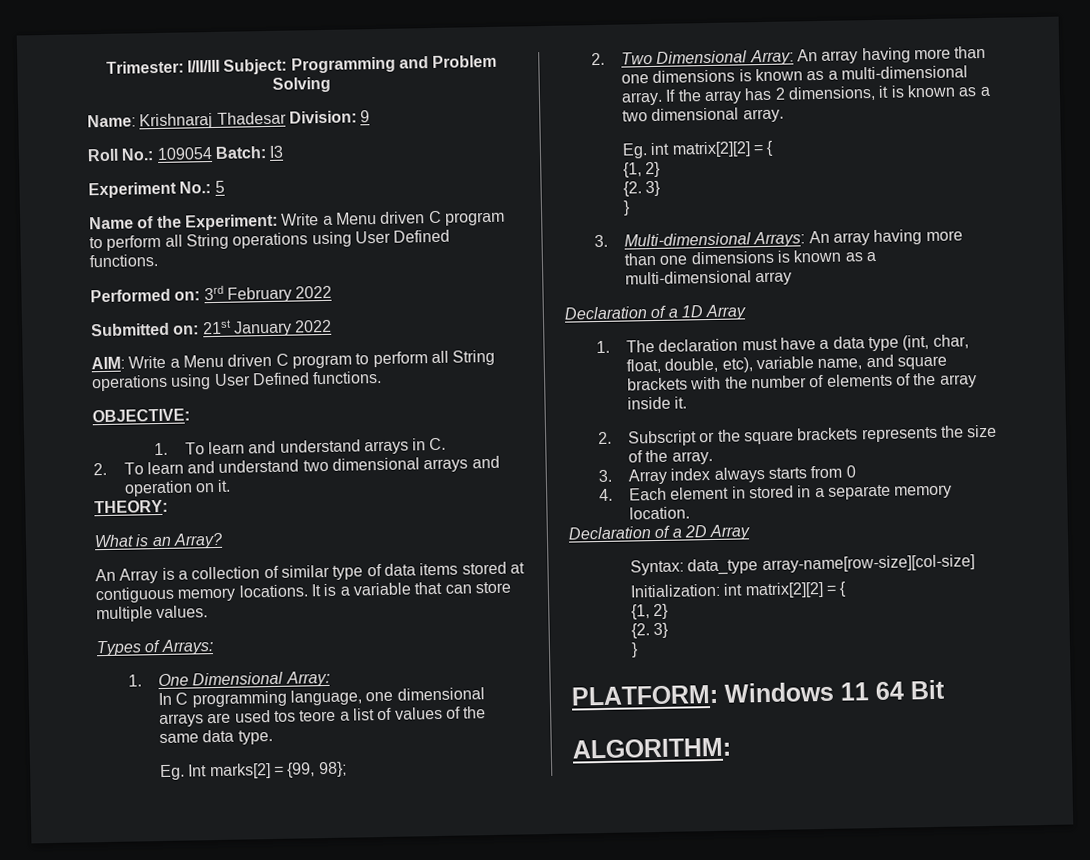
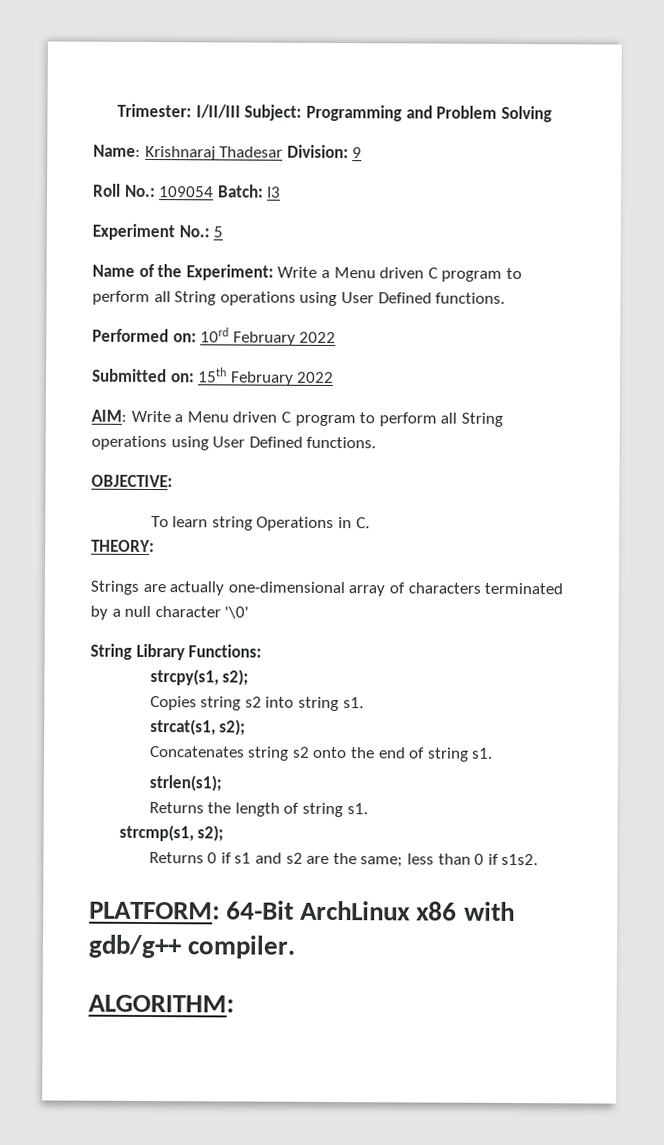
- Performed on: 3rd February 2022
+ Performed on: 10rd February 2022
- Submitted on: 21st January 2022
+ Submitted on: 15th February 2022
- 1. To learn and understand arrays in C.
+ To learn string Operations in C.
- 2. To learn and understand two dimensional arrays and operation on it.
  THEORY:
- What is an Array?
- An Array is a collection of similar type of data items stored at contiguous memory locations. It is a variable that can store multiple values.
- Types of Arrays:
- 1. One Dimensional Array:
- In C programming language, one dimensional arrays are used tos teore a list of values of the same data type.
- Eg. Int marks[2] = {99, 98};
- 2. Two Dimensional Array: An array having more than one dimensions is known as a multi-dimensional array. If the array has 2 dimensions, it is known as a two dimensional array.
- Eg. int matrix[2][2] = {
- {1, 2}
- {2. 3}
- }
- 3. Multi-dimensional Arrays: An array having more than one dimensions is known as a multi-dimensional array
- Declaration of a 1D Array
- 1. The declaration must have a data type (int, char, float, double, etc), variable name, and square brackets with the number of elements of the array inside it.
- 2. Subscript or the square brackets represents the size of the array.
- 3. Array index always starts from 0
- 4. Each element in stored in a separate memory location.
- Declaration of a 2D Array
- Syntax: data_type array-name[row-size][col-size]
- Initialization: int matrix[2][2] = {
- {1, 2}
- {2. 3}
- }
- PLATFORM: Windows 11 64 Bit
+ Strings are actually one-dimensional array of characters terminated by a null character '\0'
+ String Library Functions:
+ strcpy(s1, s2);
+ Copies string s2 into string s1.
+ strcat(s1, s2);
+ Concatenates string s2 onto the end of string s1.
+ strlen(s1);
+ Returns the length of string s1.
+ strcmp(s1, s2);
+ Returns 0 if s1 and s2 are the same; less than 0 if s1s2.
+ PLATFORM: 64-Bit ArchLinux x86 with gdb/g++ compiler.

